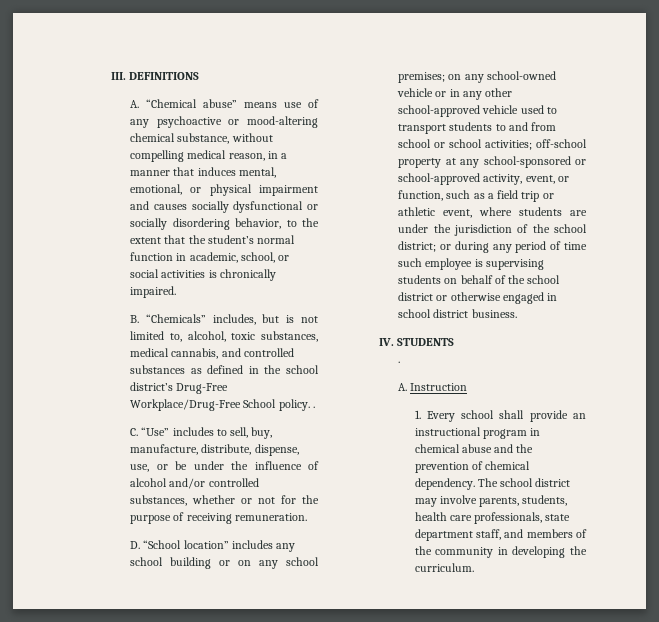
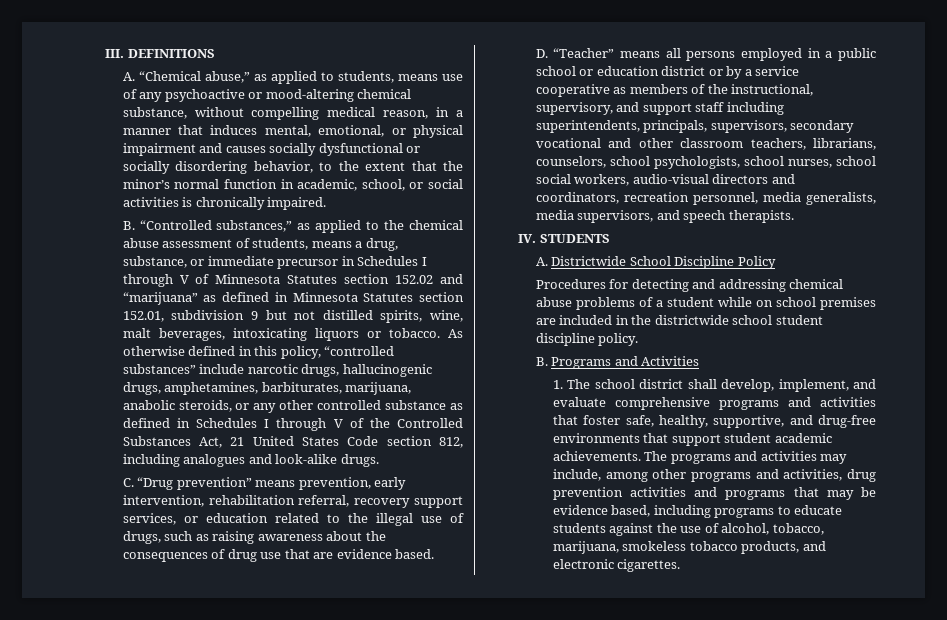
- A. “Chemical abuse” means use of any psychoactive or mood-altering chemical substance, without compelling medical reason, in a manner that induces mental, emotional, or physical impairment and causes socially dysfunctional or socially disordering behavior, to the extent that the student’s normal function in academic, school, or social activities is chronically impaired.
+ A. “Chemical abuse,” as applied to students, means use of any psychoactive or mood-altering chemical substance, without compelling medical reason, in a manner that induces mental, emotional, or physical impairment and causes socially dysfunctional or socially disordering behavior, to the extent that the minor’s normal function in academic, school, or social activities is chronically impaired.
- B. “Chemicals” includes, but is not limited to, alcohol, toxic substances, medical cannabis, and controlled substances as defined in the school district’s Drug-Free Workplace/Drug-Free School policy. .
- C. “Use” includes to sell, buy, manufacture, distribute, dispense, use, or be under the influence of alcohol and/or controlled substances, whether or not for the purpose of receiving remuneration.
- D. “School location” includes any school building or on any school premises; on any school-owned vehicle or in any other school-approved vehicle used to transport students to and from school or school activities; off-school property at any school-sponsored or school-approved activity, event, or function, such as a field trip or athletic event, where students are under the jurisdiction of the school district; or during any period of time such employee is supervising students on behalf of the school district or otherwise engaged in school district business.
+ B. “Controlled substances,” as applied to the chemical abuse assessment of students, means a drug, substance, or immediate precursor in Schedules I through V of Minnesota Statutes section 152.02 and “marijuana” as defined in Minnesota Statutes section 152.01, subdivision 9 but not distilled spirits, wine, malt beverages, intoxicating liquors or tobacco. As otherwise defined in this policy, “controlled substances” include narcotic drugs, hallucinogenic drugs, amphetamines, barbiturates, marijuana, anabolic steroids, or any other controlled substance as defined in Schedules I through V of the Controlled Substances Act, 21 United States Code section 812, including analogues and look-alike drugs.
+ C. “Drug prevention” means prevention, early intervention, rehabilitation referral, recovery support services, or education related to the illegal use of drugs, such as raising awareness about the consequences of drug use that are evidence based.
+ D. “Teacher” means all persons employed in a public school or education district or by a service cooperative as members of the instructional, supervisory, and support staff including superintendents, principals, supervisors, secondary vocational and other classroom teachers, librarians, counselors, school psychologists, school nurses, school social workers, audio-visual directors and coordinators, recreation personnel, media generalists, media supervisors, and speech therapists.
  IV. STUDENTS
- .
- A. Instruction
- 1. Every school shall provide an instructional program in chemical abuse and the prevention of chemical dependency. The school district may involve parents, students, health care professionals, state department staff, and members of the community in developing the curriculum.
+ A. Districtwide School Discipline Policy
+ Procedures for detecting and addressing chemical abuse problems of a student while on school premises are included in the districtwide school student discipline policy.
+ B. Programs and Activities
+ 1. The school district shall develop, implement, and evaluate comprehensive programs and activities that foster safe, healthy, supportive, and drug-free environments that support student academic achievements. The programs and activities may include, among other programs and activities, drug prevention activities and programs that may be evidence based, including programs to educate students against the use of alcohol, tobacco, marijuana, smokeless tobacco products, and electronic cigarettes.

